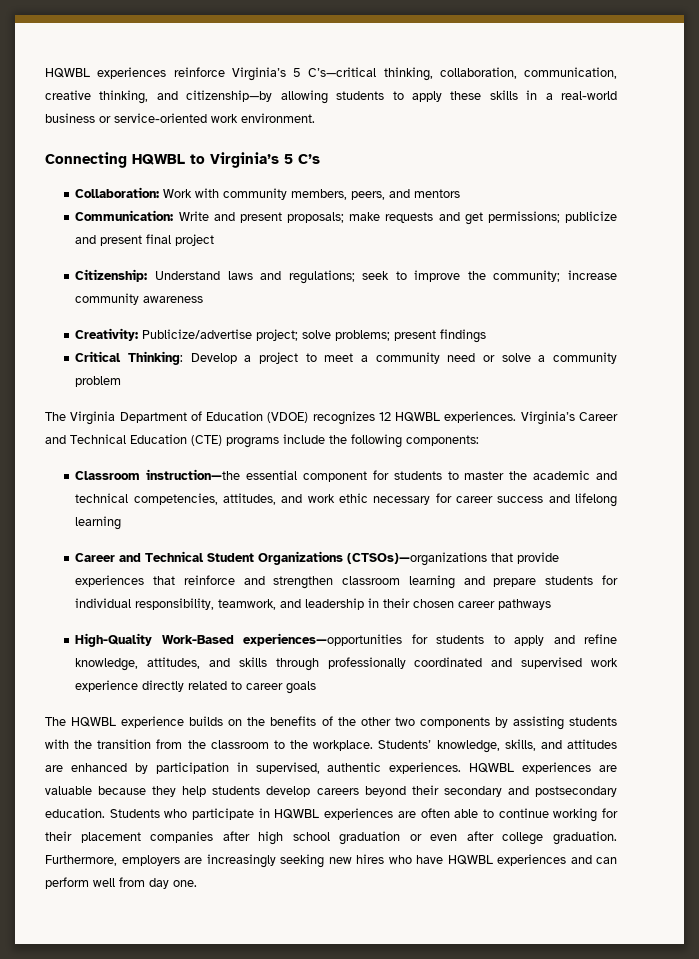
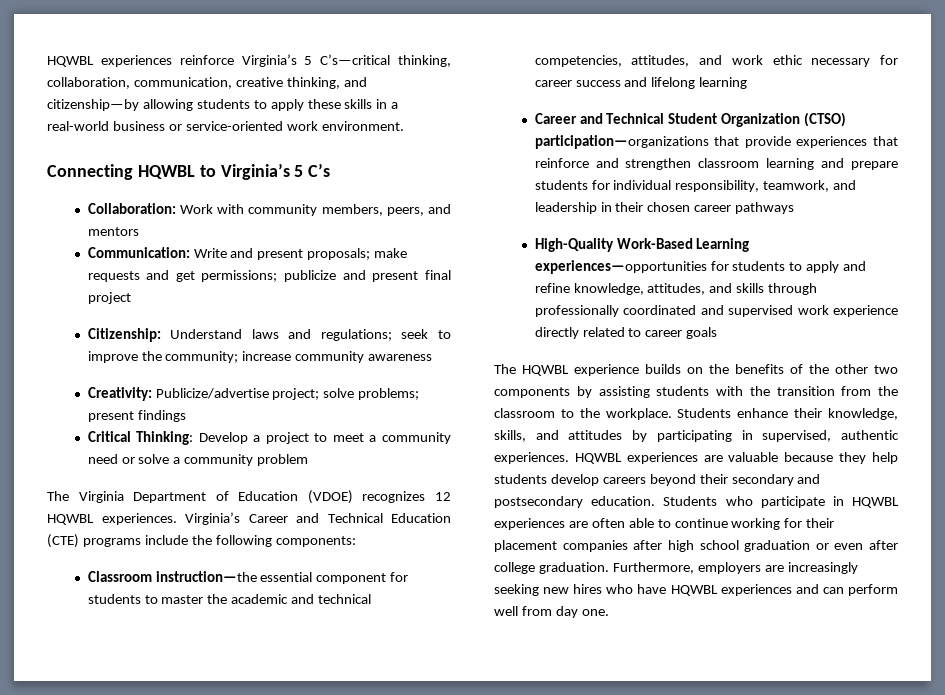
- Career and Technical Student Organizations (CTSOs)—organizations that provide experiences that reinforce and strengthen classroom learning and prepare students for individual responsibility, teamwork, and leadership in their chosen career pathways
+ Career and Technical Student Organization (CTSO) participation—organizations that provide experiences that reinforce and strengthen classroom learning and prepare students for individual responsibility, teamwork, and leadership in their chosen career pathways
- High-Quality Work-Based experiences—opportunities for students to apply and refine knowledge, attitudes, and skills through professionally coordinated and supervised work experience directly related to career goals
+ High-Quality Work-Based Learning experiences—opportunities for students to apply and refine knowledge, attitudes, and skills through professionally coordinated and supervised work experience directly related to career goals
- Students’ knowledge, skills, and attitudes are enhanced by participation in supervised, authentic experiences.
+ Students enhance their knowledge, skills, and attitudes by participating in supervised, authentic experiences.

